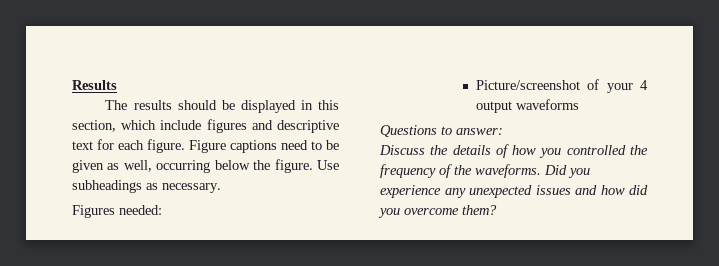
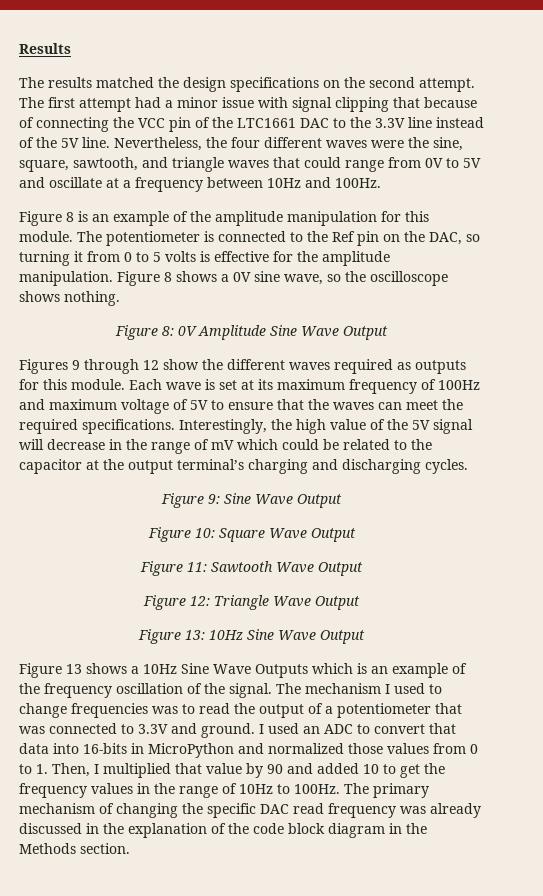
- The results should be displayed in this section, which include figures and descriptive text for each figure. Figure captions need to be given as well, occurring below the figure. Use subheadings as necessary.
- Figures needed:
- Picture/screenshot of your 4 output waveforms
- Questions to answer:
- Discuss the details of how you controlled the frequency of the waveforms. Did you experience any unexpected issues and how did you overcome them?
+ The results matched the design specifications on the second attempt. The first attempt had a minor issue with signal clipping that because of connecting the VCC pin of the LTC1661 DAC to the 3.3V line instead of the 5V line. Nevertheless, the four different waves were the sine, square, sawtooth, and triangle waves that could range from 0V to 5V and oscillate at a frequency between 10Hz and 100Hz.
+ Figure 8 is an example of the amplitude manipulation for this module. The potentiometer is connected to the Ref pin on the DAC, so turning it from 0 to 5 volts is effective for the amplitude manipulation. Figure 8 shows a 0V sine wave, so the oscilloscope shows nothing.
+ Figure 8: 0V Amplitude Sine Wave Output
+ Figures 9 through 12 show the different waves required as outputs for this module. Each wave is set at its maximum frequency of 100Hz and maximum voltage of 5V to ensure that the waves can meet the required specifications. Interestingly, the high value of the 5V signal will decrease in the range of mV which could be related to the capacitor at the output terminal’s charging and discharging cycles.
+ Figure 9: Sine Wave Output
+ Figure 10: Square Wave Output
+ Figure 11: Sawtooth Wave Output
+ Figure 12: Triangle Wave Output
+ Figure 13: 10Hz Sine Wave Output
+ Figure 13 shows a 10Hz Sine Wave Outputs which is an example of the frequency oscillation of the signal. The mechanism I used to change frequencies was to read the output of a potentiometer that was connected to 3.3V and ground. I used an ADC to convert that data into 16-bits in MicroPython and normalized those values from 0 to 1. Then, I multiplied that value by 90 and added 10 to get the frequency values in the range of 10Hz to 100Hz. The primary mechanism of changing the specific DAC read frequency was already discussed in the explanation of the code block diagram in the Methods section.

